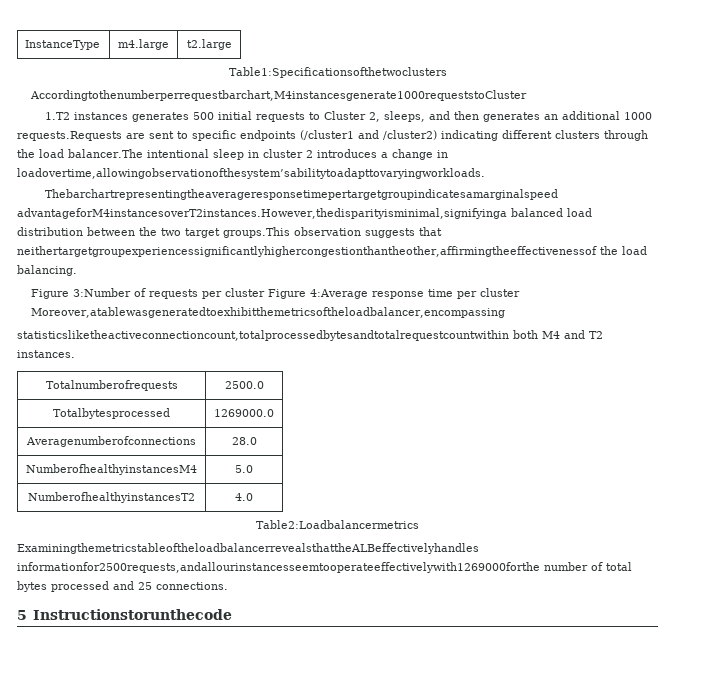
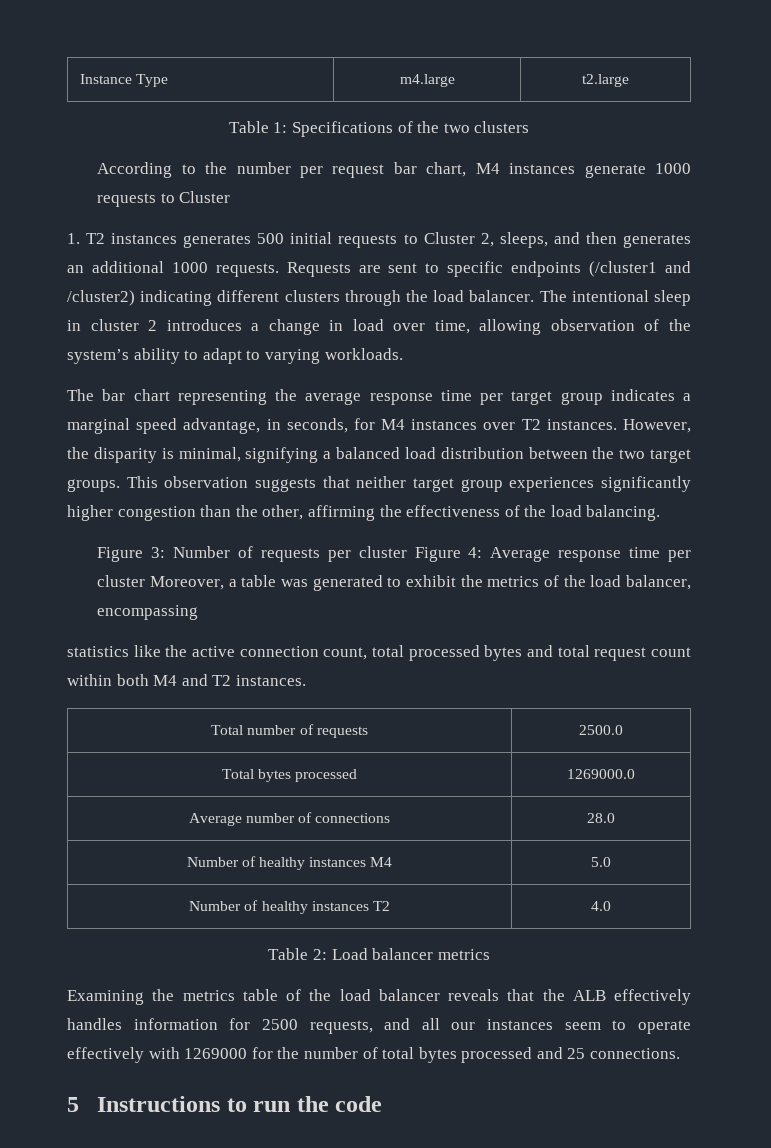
- InstanceType | m4.large | t2.large
+ Instance Type | m4.large | t2.large
- Table1:Specificationsofthetwoclusters
- Accordingtothenumberperrequestbarchart,M4instancesgenerate1000requeststoCluster
- 1.T2 instances generates 500 initial requests to Cluster 2, sleeps, and then generates an additional 1000 requests.Requests are sent to specific endpoints (/cluster1 and /cluster2) indicating different clusters through the load balancer.The intentional sleep in cluster 2 introduces a change in loadovertime,allowingobservationofthesystem’sabilitytoadapttovaryingworkloads.
- Thebarchartrepresentingtheaverageresponsetimepertargetgroupindicatesamarginalspeed advantageforM4instancesoverT2instances.However,thedisparityisminimal,signifyinga balanced load distribution between the two target groups.This observation suggests that neithertargetgroupexperiencessignificantlyhighercongestionthantheother,affirmingtheeffectivenessof the load balancing.
+ Table 1: Specifications of the two clusters
+ According to the number per request bar chart, M4 instances generate 1000 requests to Cluster
+ 1. T2 instances generates 500 initial requests to Cluster 2, sleeps, and then generates an additional 1000 requests. Requests are sent to specific endpoints (/cluster1 and /cluster2) indicating different clusters through the load balancer. The intentional sleep in cluster 2 introduces a change in load over time, allowing observation of the system’s ability to adapt to varying workloads.
+ The bar chart representing the average response time per target group indicates a marginal speed advantage, in seconds, for M4 instances over T2 instances. However, the disparity is minimal, signifying a balanced load distribution between the two target groups. This observation suggests that neither target group experiences significantly higher congestion than the other, affirming the effectiveness of the load balancing.
- Figure 3:Number of requests per cluster Figure 4:Average response time per cluster Moreover,atablewasgeneratedtoexhibitthemetricsoftheloadbalancer,encompassing
- statisticsliketheactiveconnectioncount,totalprocessedbytesandtotalrequestcountwithin both M4 and T2 instances.
+ Figure 3: Number of requests per cluster Figure 4: Average response time per cluster Moreover, a table was generated to exhibit the metrics of the load balancer, encompassing
+ statistics like the active connection count, total processed bytes and total request count within both M4 and T2 instances.
- Totalnumberofrequests | 2500.0
- Totalbytesprocessed | 1269000.0
- Averagenumberofconnections | 28.0
- NumberofhealthyinstancesM4 | 5.0
- NumberofhealthyinstancesT2 | 4.0
- Table2:Loadbalancermetrics
- ExaminingthemetricstableoftheloadbalancerrevealsthattheALBeffectivelyhandles informationfor2500requests,andallourinstancesseemtooperateeffectivelywith1269000forthe number of total bytes processed and 25 connections.
+ Total number of requests | 2500.0
+ Total bytes processed | 1269000.0
+ Average number of connections | 28.0
+ Number of healthy instances M4 | 5.0
+ Number of healthy instances T2 | 4.0
+ Table 2: Load balancer metrics
+ Examining the metrics table of the load balancer reveals that the ALB effectively handles information for 2500 requests, and all our instances seem to operate effectively with 1269000 for the number of total bytes processed and 25 connections.
- 5 Instructionstorunthecode
+ 5 Instructions to run the code

